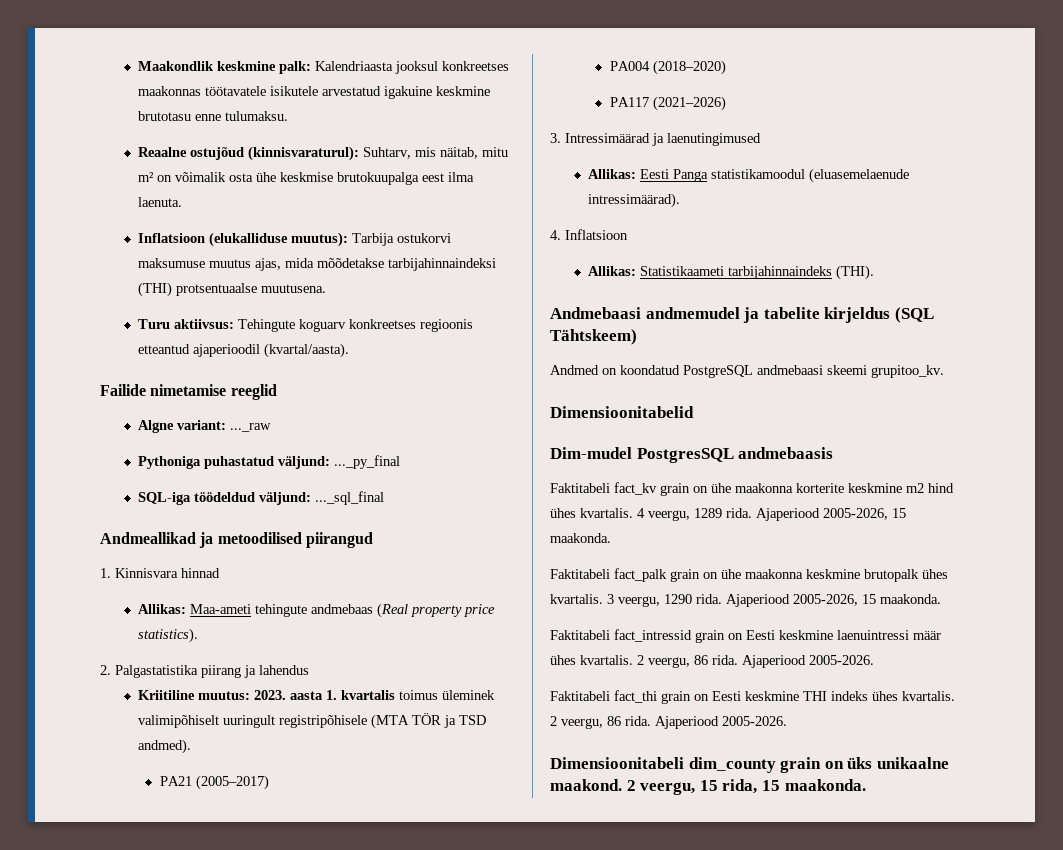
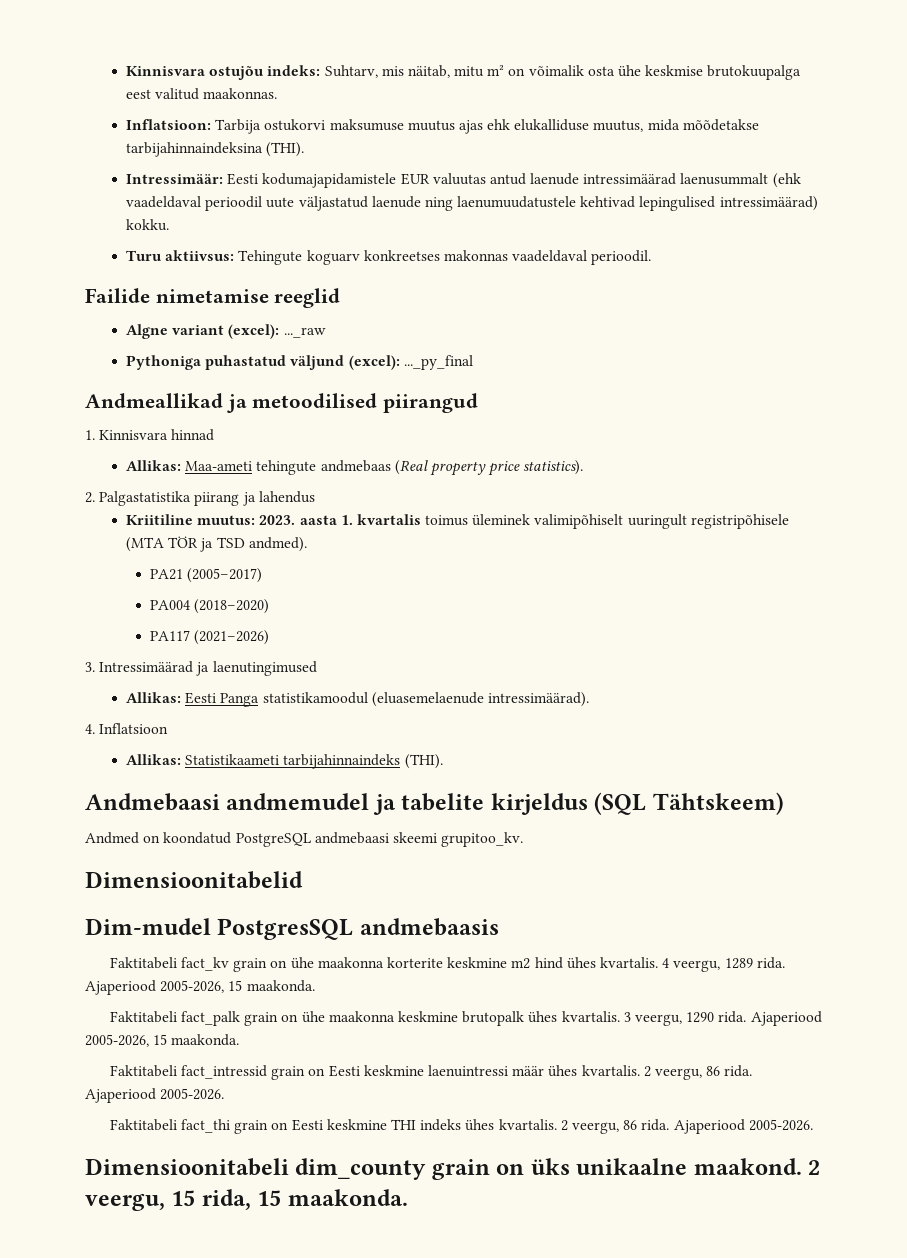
- Maakondlik keskmine palk: Kalendriaasta jooksul konkreetses maakonnas töötavatele isikutele arvestatud igakuine keskmine brutotasu enne tulumaksu.
- Reaalne ostujõud (kinnisvaraturul): Suhtarv, mis näitab, mitu m² on võimalik osta ühe keskmise brutokuupalga eest ilma laenuta.
- Inflatsioon (elukalliduse muutus): Tarbija ostukorvi maksumuse muutus ajas, mida mõõdetakse tarbijahinnaindeksi (THI) protsentuaalse muutusena.
+ Kinnisvara ostujõu indeks: Suhtarv, mis näitab, mitu m² on võimalik osta ühe keskmise brutokuupalga eest valitud maakonnas.
+ Inflatsioon: Tarbija ostukorvi maksumuse muutus ajas ehk elukalliduse muutus, mida mõõdetakse tarbijahinnaindeksina (THI).
+ Intressimäär: Eesti kodumajapidamistele EUR valuutas antud laenude intressimäärad laenusummalt (ehk vaadeldaval perioodil uute väljastatud laenude ning laenumuudatustele kehtivad lepingulised intressimäärad) kokku.
- Turu aktiivsus: Tehingute koguarv konkreetses regioonis etteantud ajaperioodil (kvartal/aasta).
+ Turu aktiivsus: Tehingute koguarv konkreetses makonnas vaadeldaval perioodil.
- Algne variant: ..._raw
+ Algne variant (excel): ..._raw
- Pythoniga puhastatud väljund: ..._py_final
+ Pythoniga puhastatud väljund (excel): ..._py_final
- SQL-iga töödeldud väljund: ..._sql_final

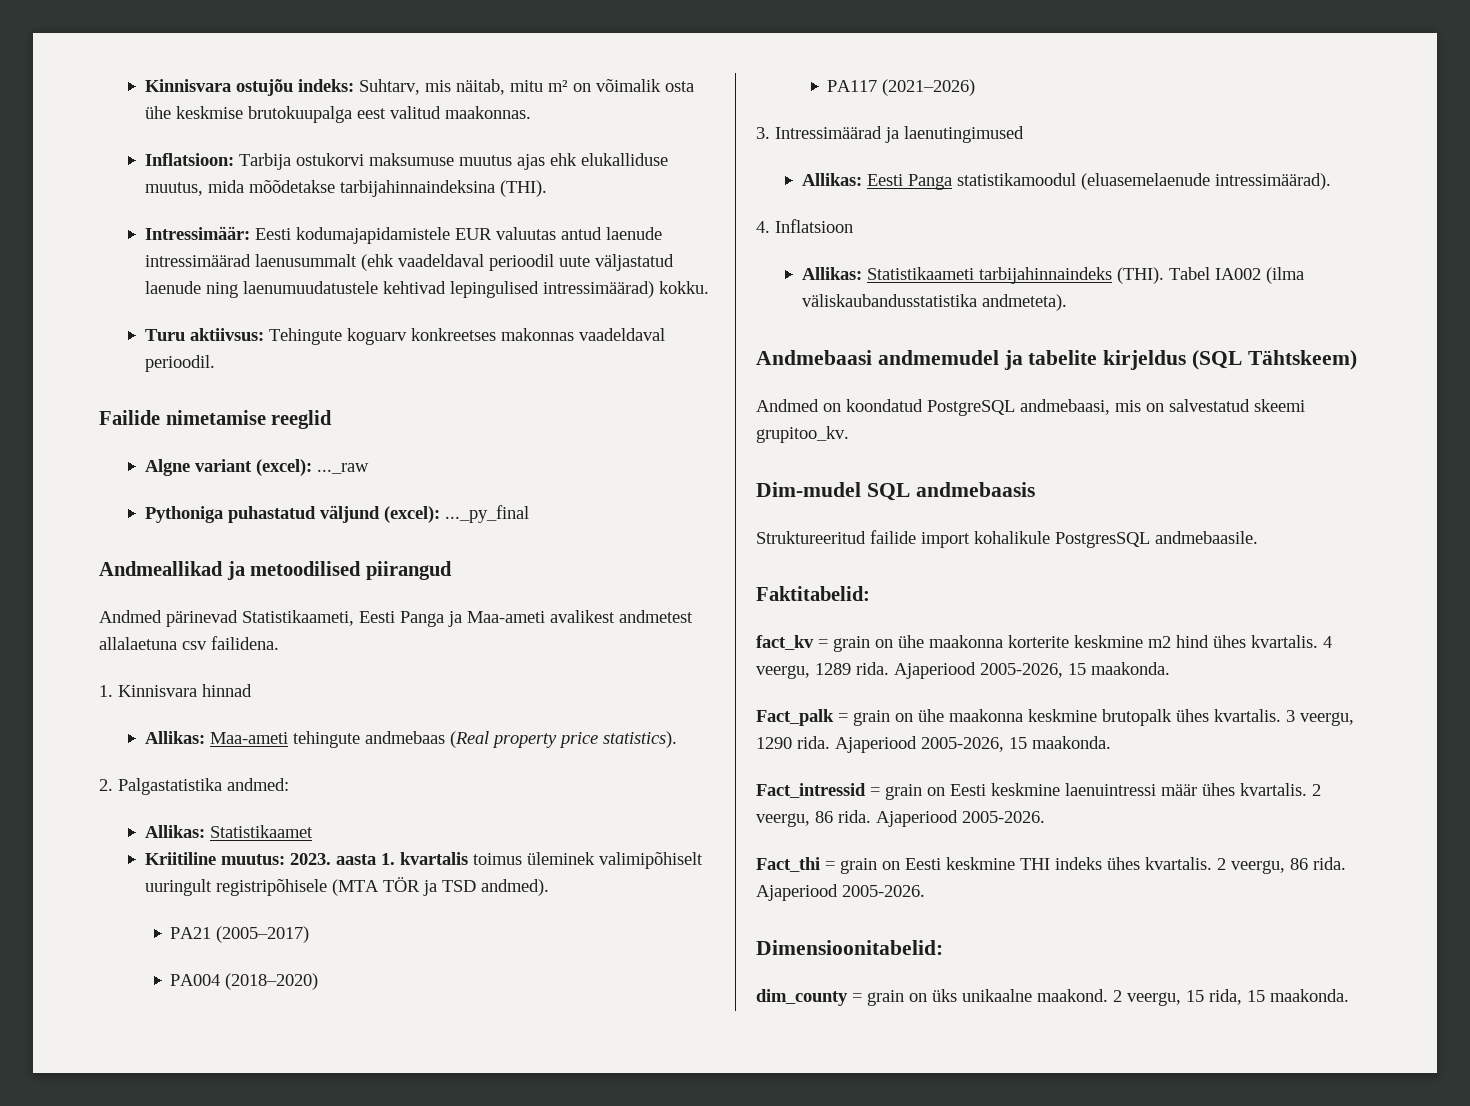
+ Andmed pärinevad Statistikaameti, Eesti Panga ja Maa-ameti avalikest andmetest allalaetuna csv failidena.
- 2. Palgastatistika piirang ja lahendus
+ 2. Palgastatistika andmed:
+ Allikas: Statistikaamet
+ Tabel IA002 (ilma väliskaubandusstatistika andmeteta).
- Andmed on koondatud PostgreSQL andmebaasi skeemi grupitoo_kv.
+ Andmed on koondatud PostgreSQL andmebaasi, mis on salvestatud skeemi grupitoo_kv.
- Dimensioonitabelid
- Dim-mudel PostgresSQL andmebaasis
+ Dim-mudel SQL andmebaasis
- Faktitabeli fact_kv grain on ühe maakonna korterite keskmine m2 hind ühes kvartalis.
+ Struktureeritud failide import kohalikule PostgresSQL andmebaasile.
+ Faktitabelid:
+ fact_kv = grain on ühe maakonna korterite keskmine m2 hind ühes kvartalis.
- Faktitabeli fact_palk grain on ühe maakonna keskmine brutopalk ühes kvartalis.
+ Fact_palk = grain on ühe maakonna keskmine brutopalk ühes kvartalis.
- Faktitabeli fact_intressid grain on Eesti keskmine laenuintressi määr ühes kvartalis.
+ Fact_intressid = grain on Eesti keskmine laenuintressi määr ühes kvartalis.
- Faktitabeli fact_thi grain on Eesti keskmine THI indeks ühes kvartalis.
+ Fact_thi = grain on Eesti keskmine THI indeks ühes kvartalis.
- Dimensioonitabeli dim_county grain on üks unikaalne maakond.
+ Dimensioonitabelid:
+ dim_county = grain on üks unikaalne maakond.

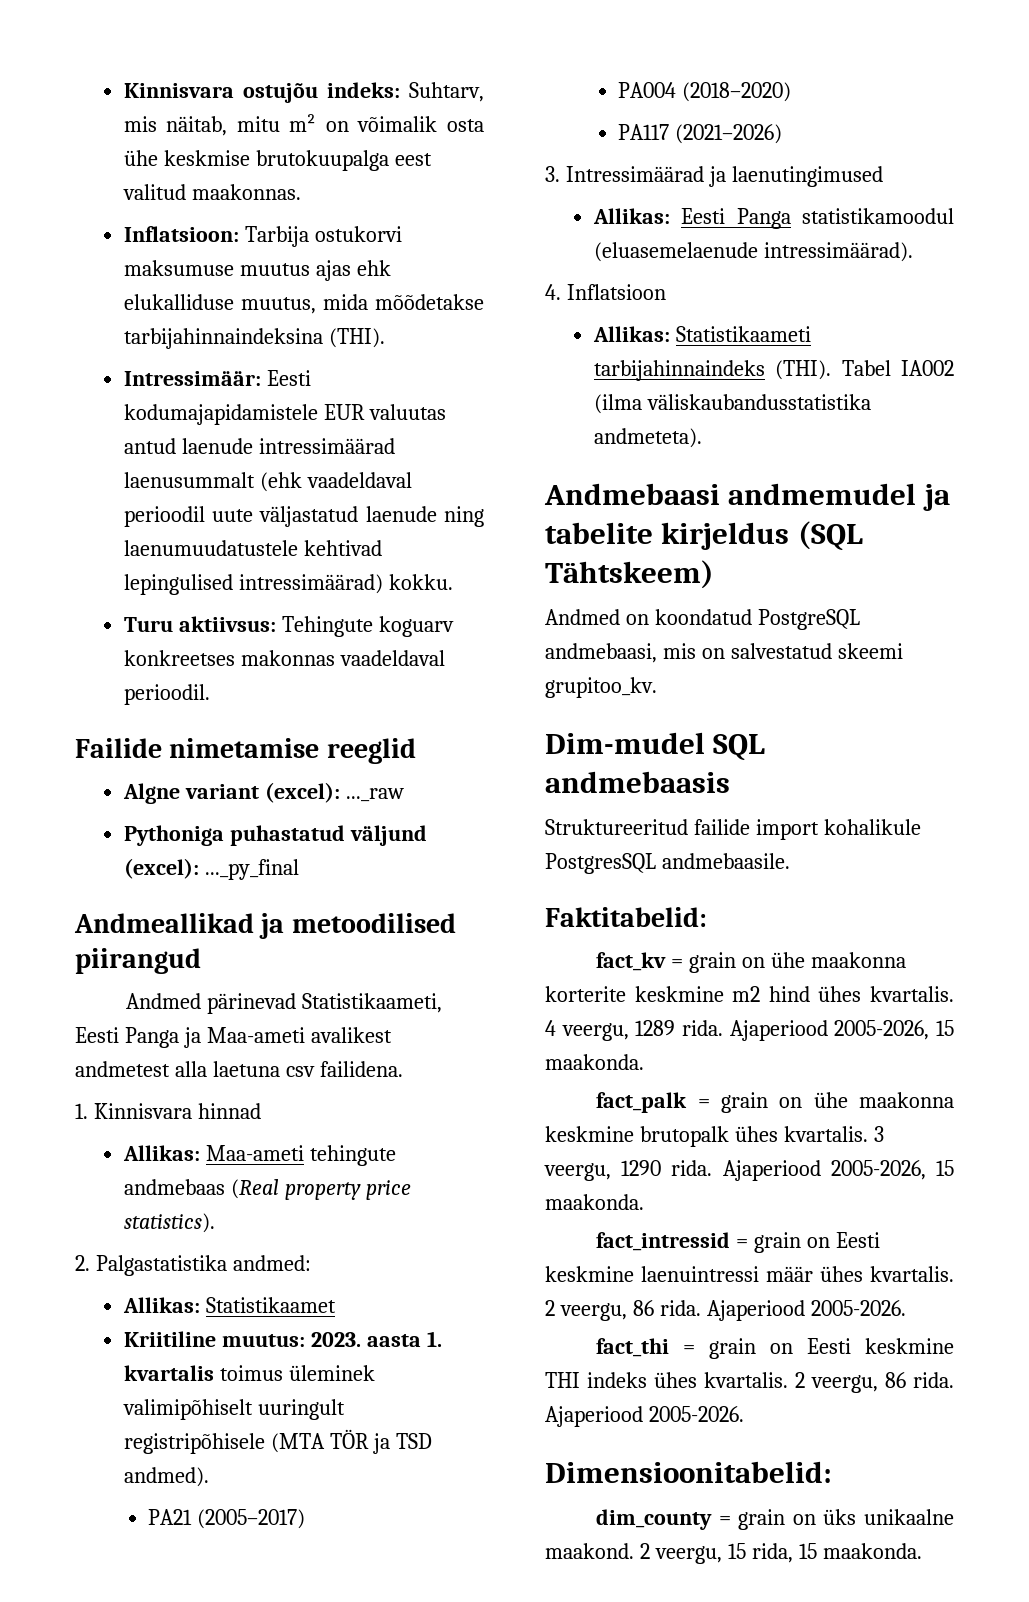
- Andmed pärinevad Statistikaameti, Eesti Panga ja Maa-ameti avalikest andmetest allalaetuna csv failidena.
+ Andmed pärinevad Statistikaameti, Eesti Panga ja Maa-ameti avalikest andmetest alla laetuna csv failidena.
- Fact_palk = grain on ühe maakonna keskmine brutopalk ühes kvartalis.
+ fact_palk = grain on ühe maakonna keskmine brutopalk ühes kvartalis.
- Fact_intressid = grain on Eesti keskmine laenuintressi määr ühes kvartalis.
+ fact_intressid = grain on Eesti keskmine laenuintressi määr ühes kvartalis.
- Fact_thi = grain on Eesti keskmine THI indeks ühes kvartalis.
+ fact_thi = grain on Eesti keskmine THI indeks ühes kvartalis.

